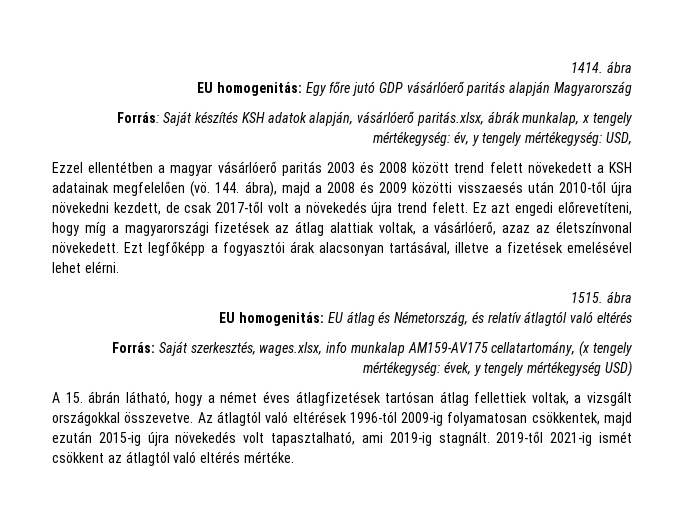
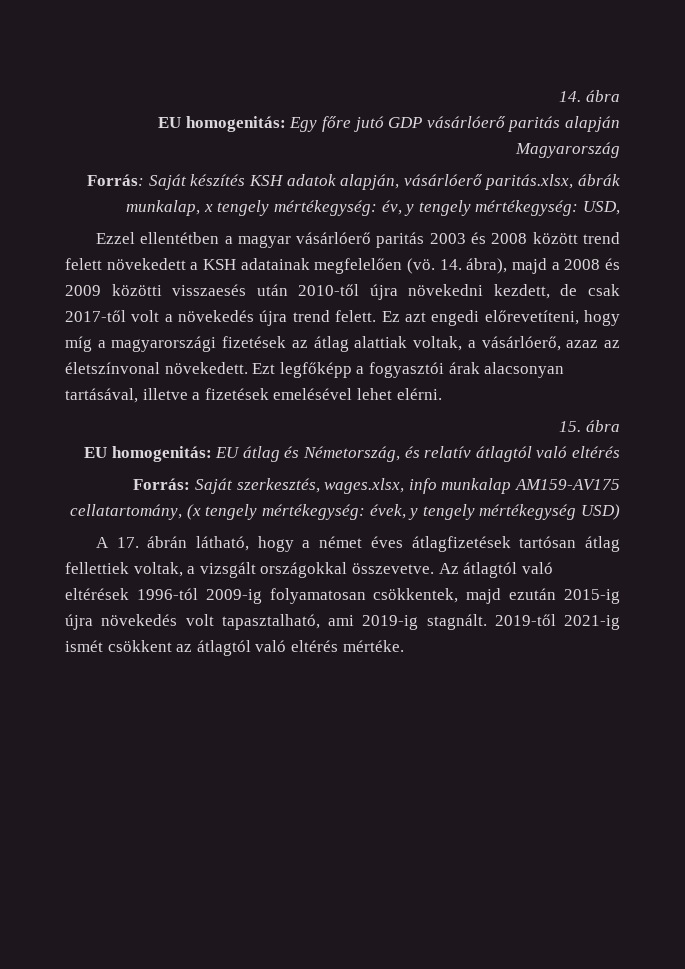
- 1414. ábra
+ 14. ábra
- 144. ábra), majd a 2008 és 2009 közötti visszaesés után 2010-től újra növekedni kezdett, de csak 2017-től volt a növekedés újra trend felett.
+ 14. ábra), majd a 2008 és 2009 közötti visszaesés után 2010-től újra növekedni kezdett, de csak 2017-től volt a növekedés újra trend felett.
- 1515. ábra
+ 15. ábra
- A 15. ábrán látható, hogy a német éves átlagfizetések tartósan átlag fellettiek voltak, a vizsgált országokkal összevetve.
+ A 17. ábrán látható, hogy a német éves átlagfizetések tartósan átlag fellettiek voltak, a vizsgált országokkal összevetve.

